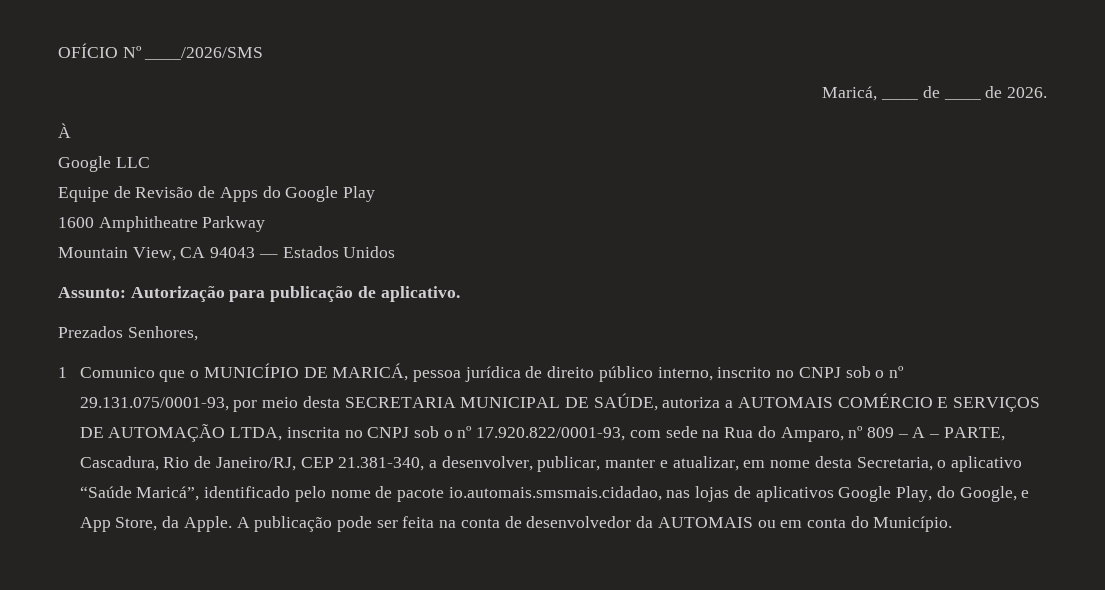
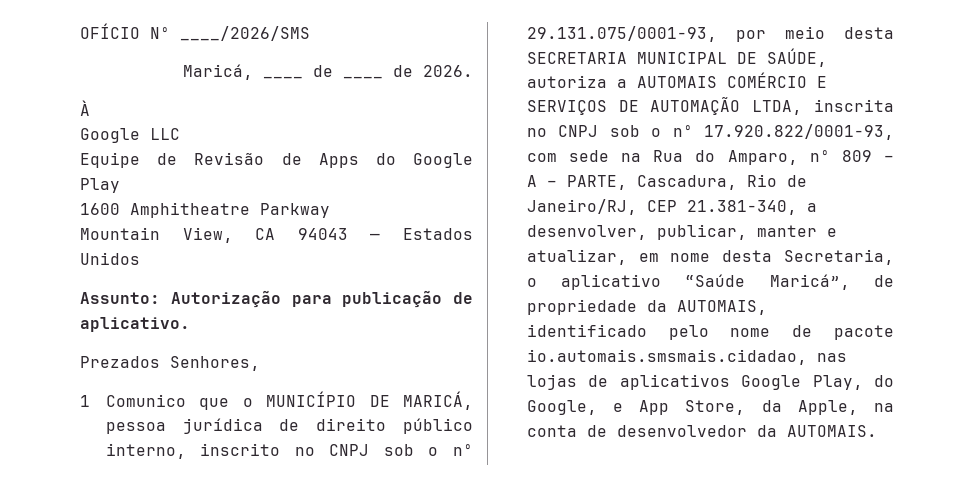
- 1 Comunico que o MUNICÍPIO DE MARICÁ, pessoa jurídica de direito público interno, inscrito no CNPJ sob o nº 29.131.075/0001-93, por meio desta SECRETARIA MUNICIPAL DE SAÚDE, autoriza a AUTOMAIS COMÉRCIO E SERVIÇOS DE AUTOMAÇÃO LTDA, inscrita no CNPJ sob o nº 17.920.822/0001-93, com sede na Rua do Amparo, nº 809 – A – PARTE, Cascadura, Rio de Janeiro/RJ, CEP 21.381-340, a desenvolver, publicar, manter e atualizar, em nome desta Secretaria, o aplicativo “Saúde Maricá”, identificado pelo nome de pacote io.automais.smsmais.cidadao, nas lojas de aplicativos Google Play, do Google, e App Store, da Apple. A publicação pode ser feita na conta de desenvolvedor da AUTOMAIS ou em conta do Município.
+ 1 Comunico que o MUNICÍPIO DE MARICÁ, pessoa jurídica de direito público interno, inscrito no CNPJ sob o nº 29.131.075/0001-93, por meio desta SECRETARIA MUNICIPAL DE SAÚDE, autoriza a AUTOMAIS COMÉRCIO E SERVIÇOS DE AUTOMAÇÃO LTDA, inscrita no CNPJ sob o nº 17.920.822/0001-93, com sede na Rua do Amparo, nº 809 – A – PARTE, Cascadura, Rio de Janeiro/RJ, CEP 21.381-340, a desenvolver, publicar, manter e atualizar, em nome desta Secretaria, o aplicativo “Saúde Maricá”, de propriedade da AUTOMAIS, identificado pelo nome de pacote io.automais.smsmais.cidadao, nas lojas de aplicativos Google Play, do Google, e App Store, da Apple, na conta de desenvolvedor da AUTOMAIS.

